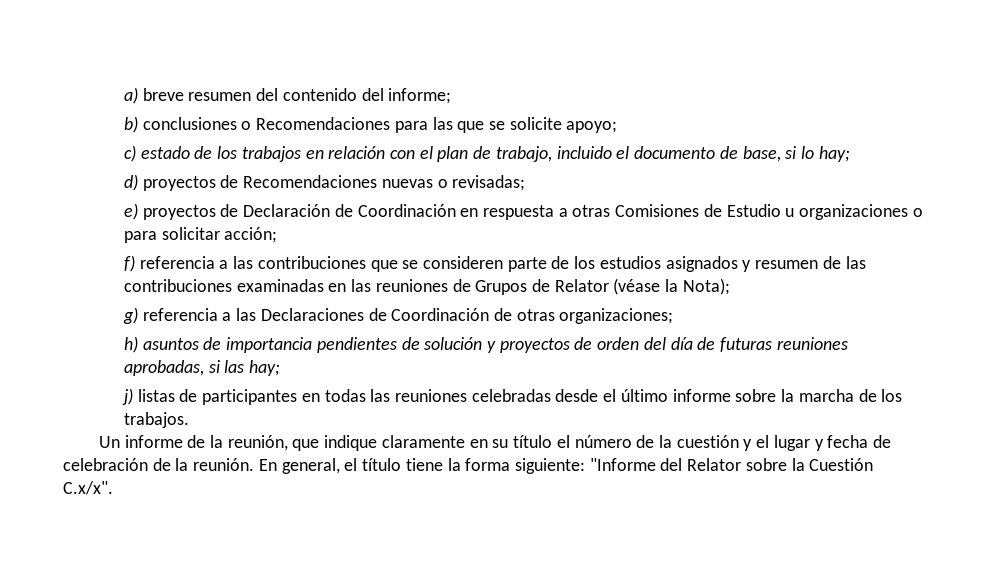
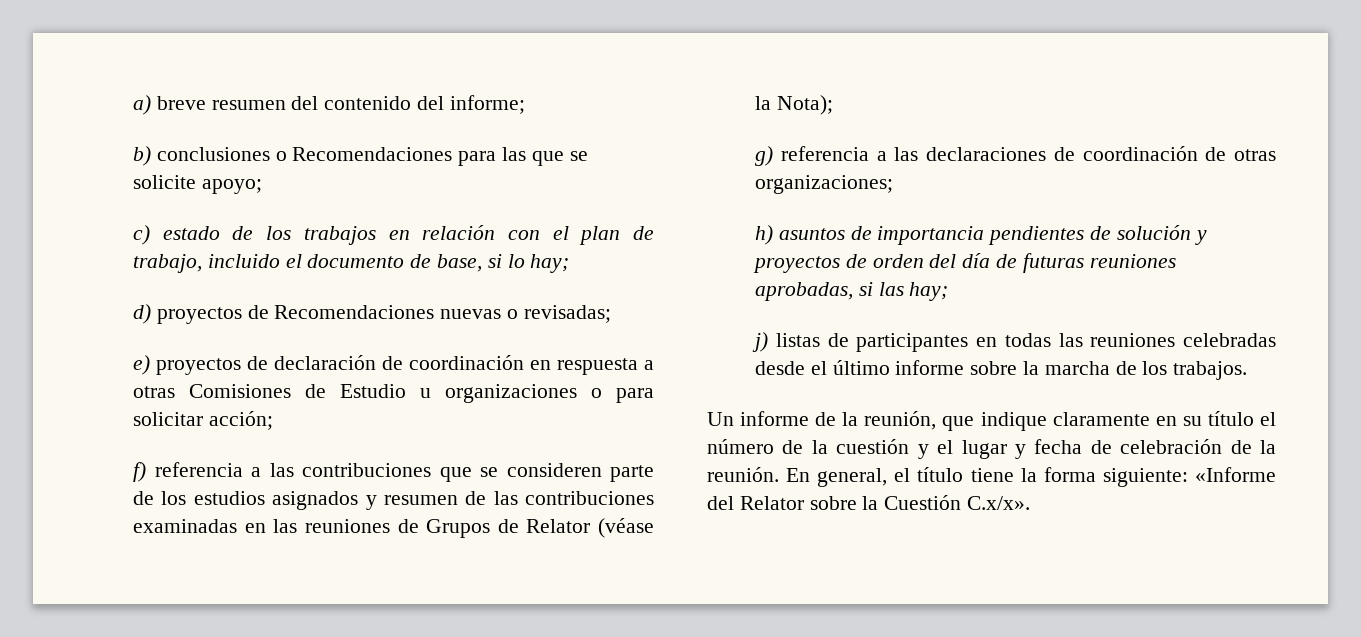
- e) proyectos de Declaración de Coordinación en respuesta a otras Comisiones de Estudio u organizaciones o para solicitar acción;
+ e) proyectos de declaración de coordinación en respuesta a otras Comisiones de Estudio u organizaciones o para solicitar acción;
- g) referencia a las Declaraciones de Coordinación de otras organizaciones;
+ g) referencia a las declaraciones de coordinación de otras organizaciones;
- En general, el título tiene la forma siguiente: "Informe del Relator sobre la Cuestión C.x/x".
+ En general, el título tiene la forma siguiente: «Informe del Relator sobre la Cuestión C.x/x».

